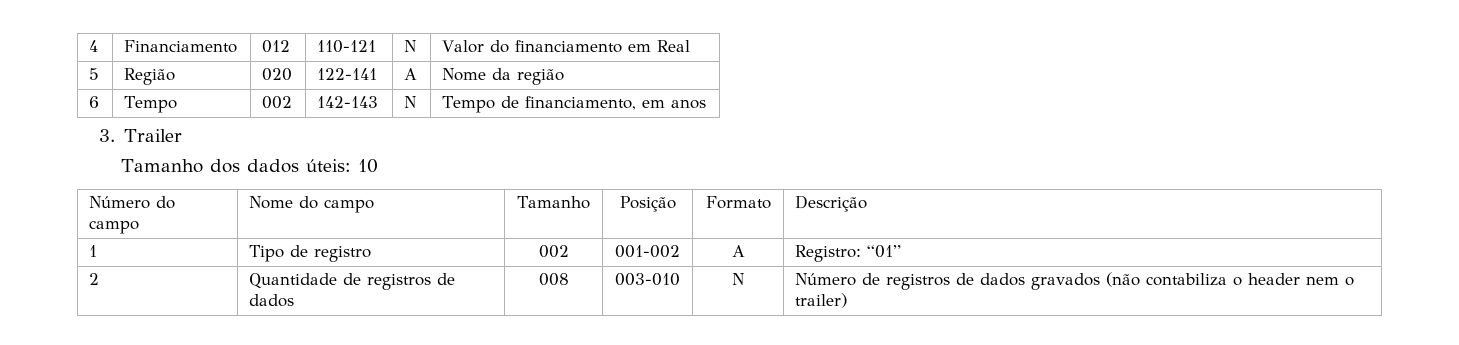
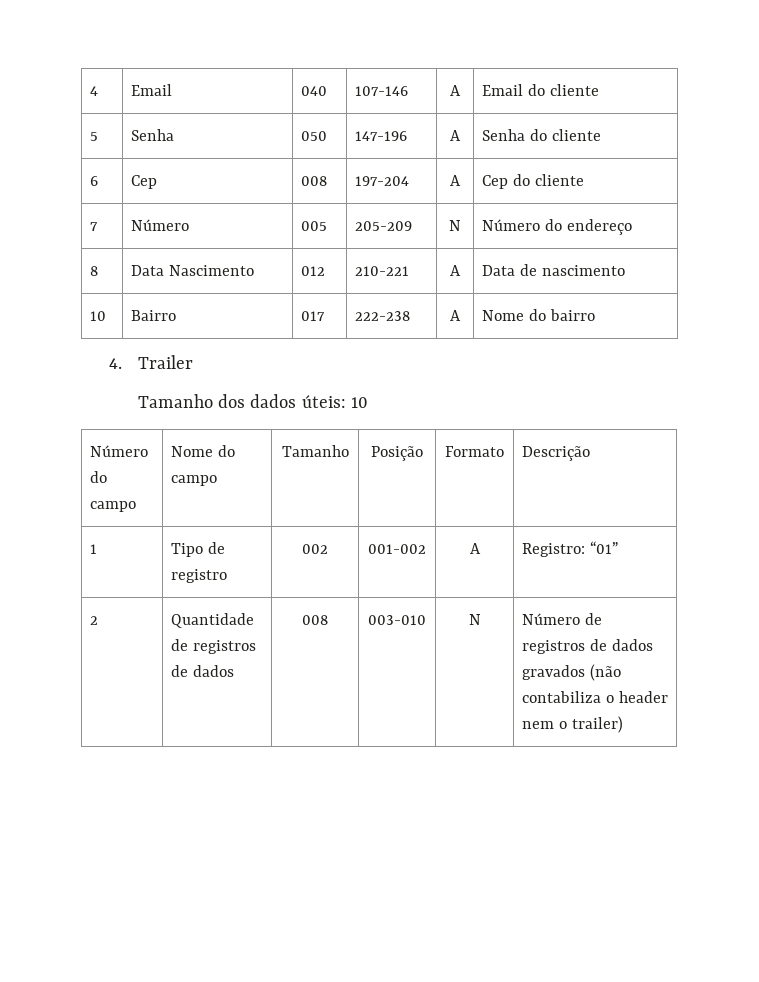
- 4 | Financiamento | 012 | 110-121 | N | Valor do financiamento em Real
- 5 | Região | 020 | 122-141 | A | Nome da região
- 6 | Tempo | 002 | 142-143 | N | Tempo de financiamento, em anos
- 3. Trailer
+ 4 | Email | 040 | 107-146 | A | Email do cliente
+ 5 | Senha | 050 | 147-196 | A | Senha do cliente
+ 6 | Cep | 008 | 197-204 | A | Cep do cliente
+ 7 | Número | 005 | 205-209 | N | Número do endereço
+ 8 | Data Nascimento | 012 | 210-221 | A | Data de nascimento
+ 10 | Bairro | 017 | 222-238 | A | Nome do bairro
+ 4. Trailer

